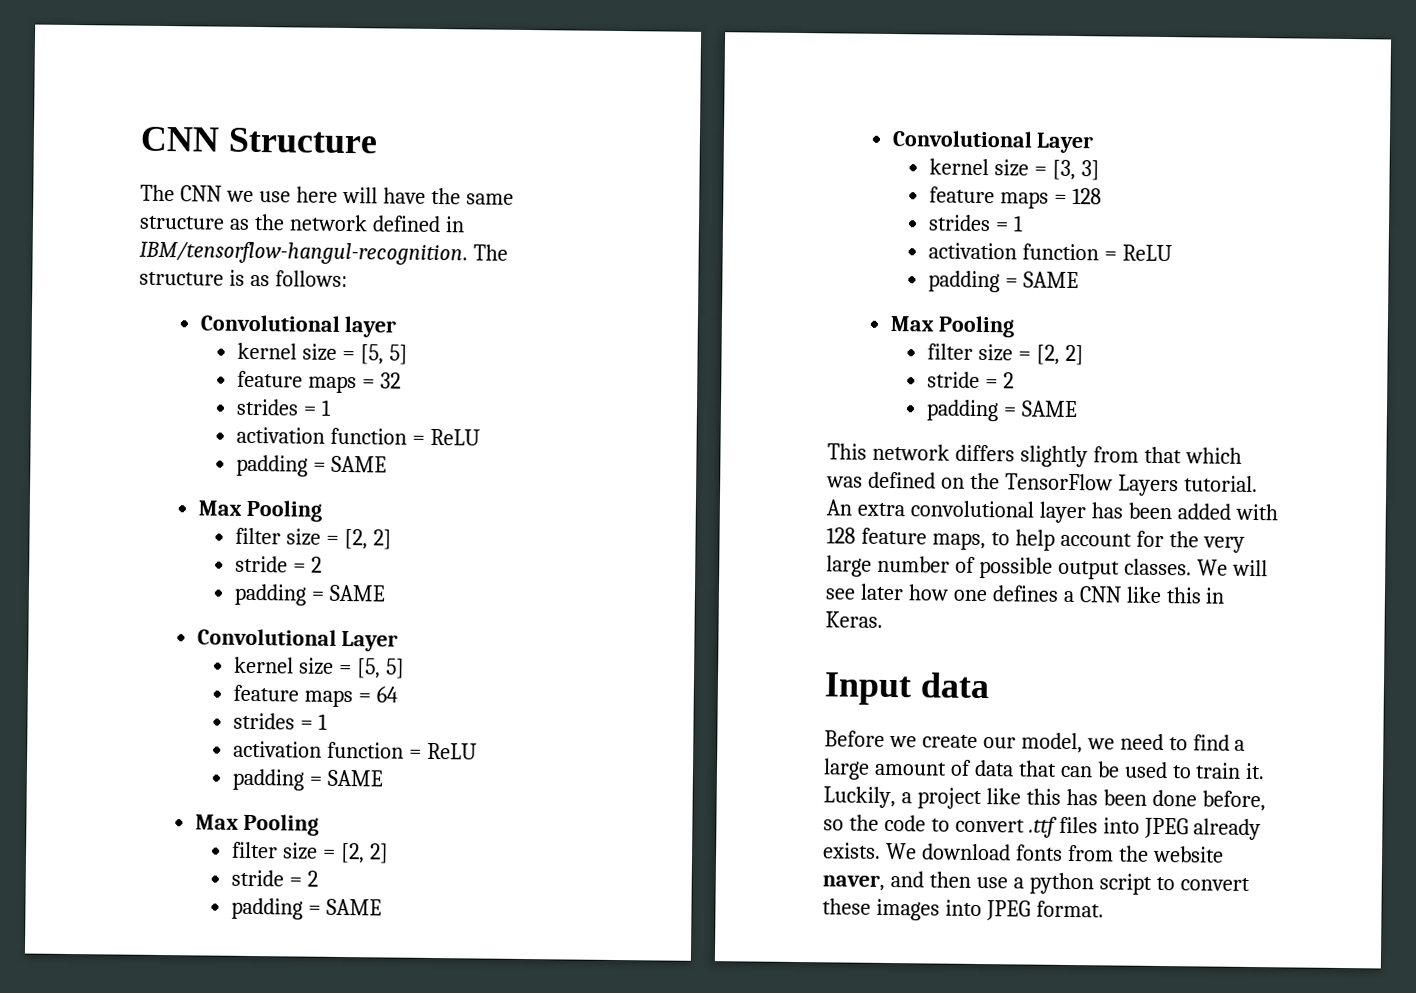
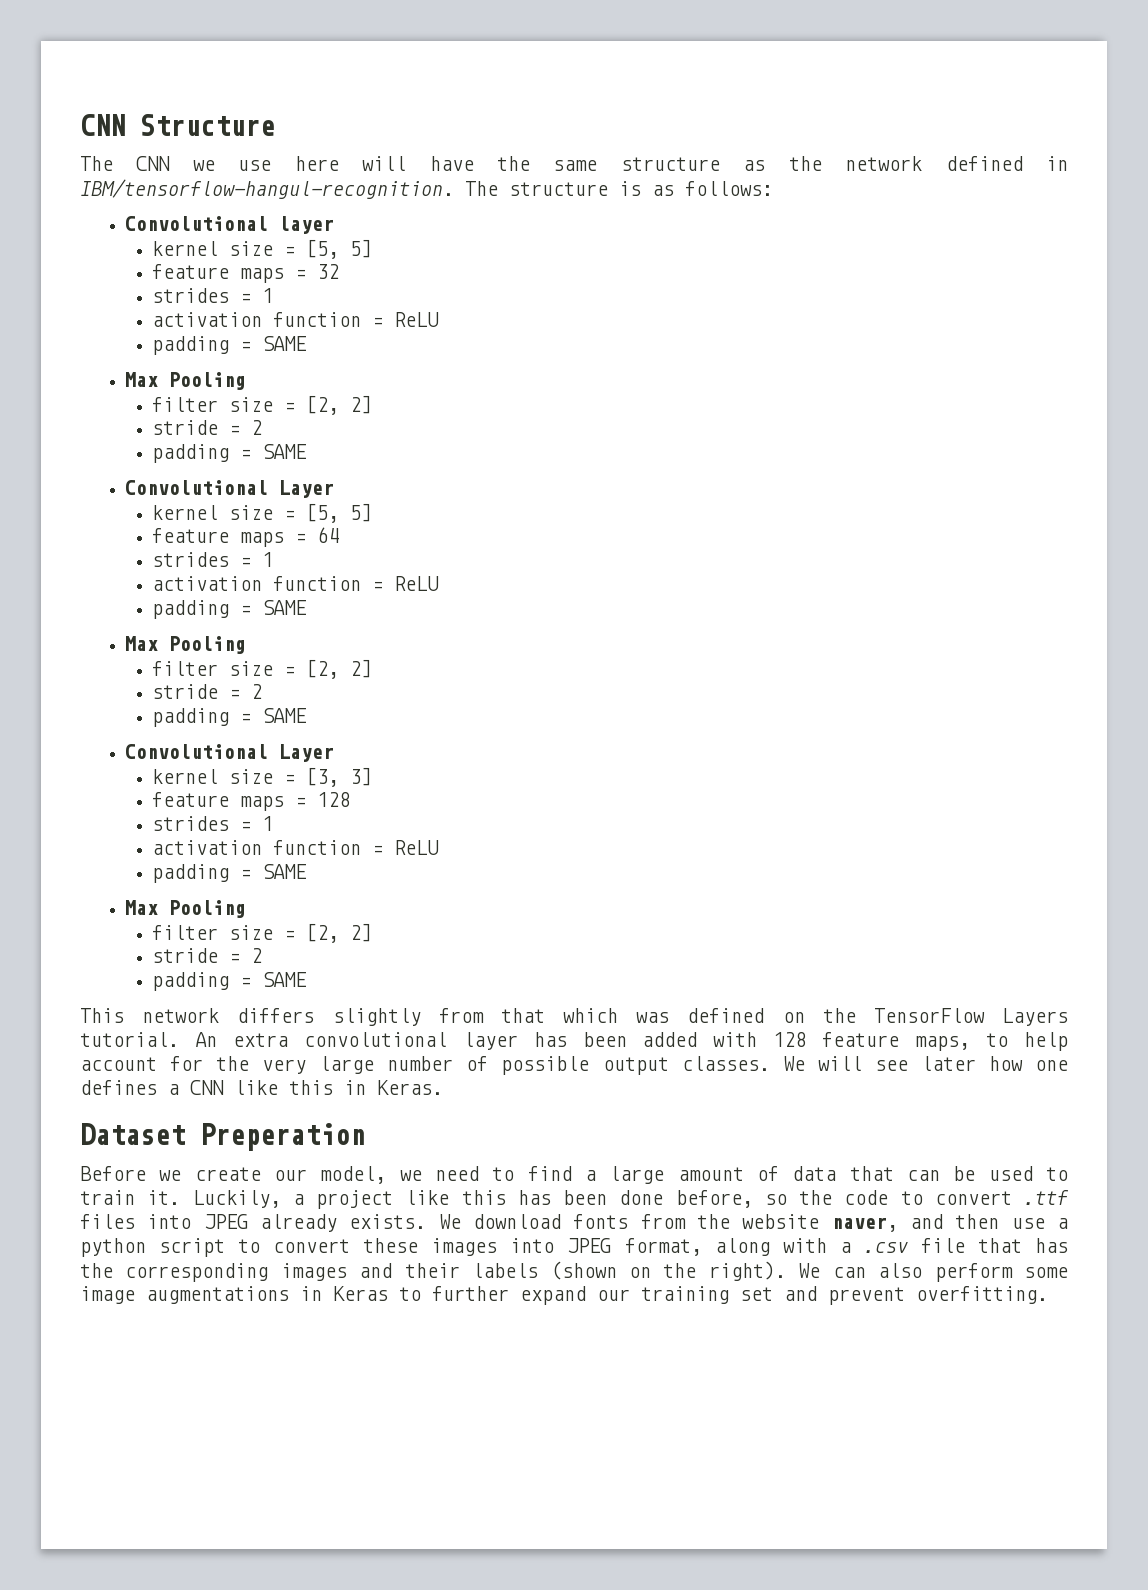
- Input data
+ Dataset Preperation
- We download fonts from the website naver, and then use a python script to convert these images into JPEG format.
+ We download fonts from the website naver, and then use a python script to convert these images into JPEG format, along with a .csv file that has the corresponding images and their labels (shown on the right). We can also perform some image augmentations in Keras to further expand our training set and prevent overfitting.

